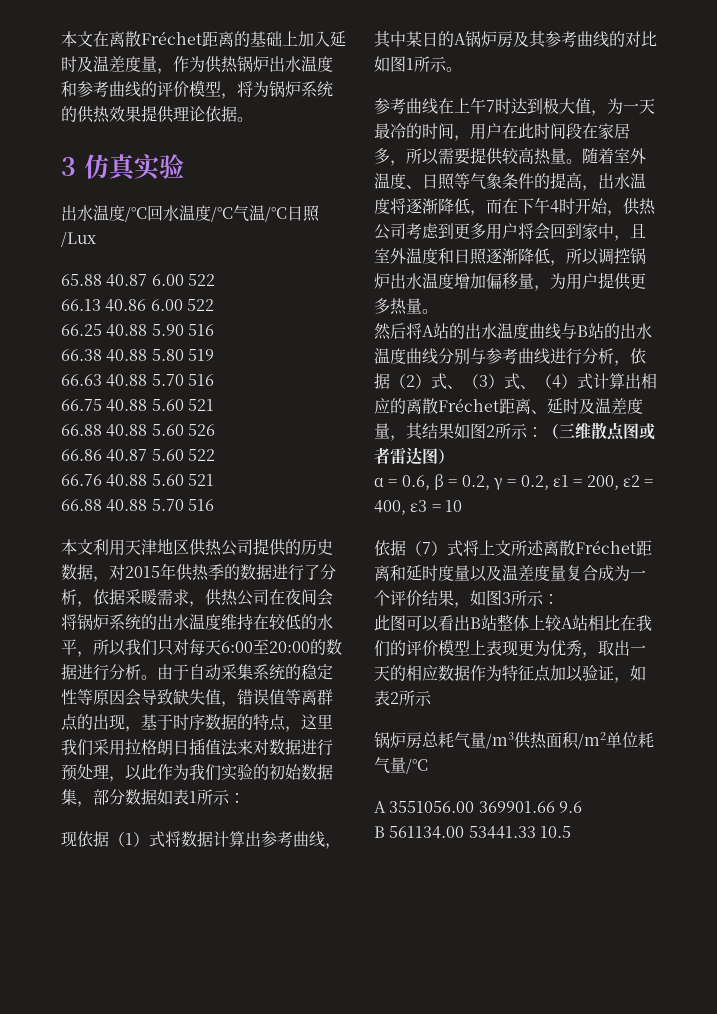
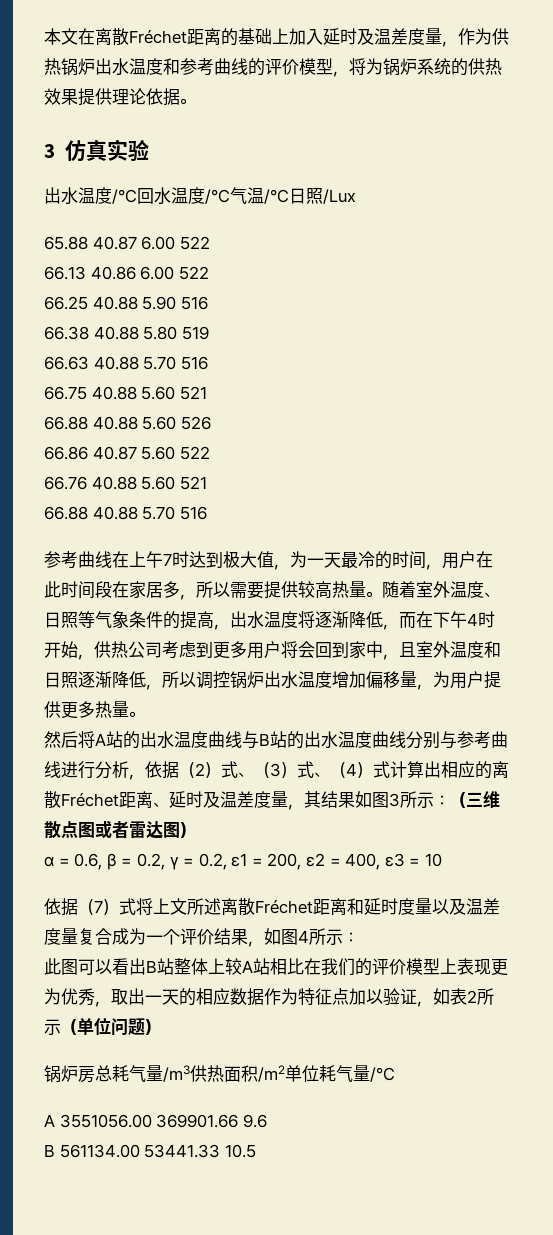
- 本文利用天津地区供热公司提供的历史数据，对2015年供热季的数据进行了分析，依据采暖需求，供热公司在夜间会将锅炉系统的出水温度维持在较低的水平，所以我们只对每天6:00至20:00的数据进行分析。由于自动采集系统的稳定性等原因会导致缺失值，错误值等离群点的出现，基于时序数据的特点，这里我们采用拉格朗日插值法来对数据进行预处理，以此作为我们实验的初始数据集，部分数据如表1所示：
- 现依据（1）式将数据计算出参考曲线，其中某日的A锅炉房及其参考曲线的对比如图1所示。
- 然后将A站的出水温度曲线与B站的出水温度曲线分别与参考曲线进行分析，依据（2）式、（3）式、（4）式计算出相应的离散Fréchet距离、延时及温差度量，其结果如图2所示：（三维散点图或者雷达图）
+ 然后将A站的出水温度曲线与B站的出水温度曲线分别与参考曲线进行分析，依据（2）式、（3）式、（4）式计算出相应的离散Fréchet距离、延时及温差度量，其结果如图3所示：（三维散点图或者雷达图）
- 依据（7）式将上文所述离散Fréchet距离和延时度量以及温差度量复合成为一个评价结果，如图3所示：
+ 依据（7）式将上文所述离散Fréchet距离和延时度量以及温差度量复合成为一个评价结果，如图4所示：
- 此图可以看出B站整体上较A站相比在我们的评价模型上表现更为优秀，取出一天的相应数据作为特征点加以验证，如表2所示
+ 此图可以看出B站整体上较A站相比在我们的评价模型上表现更为优秀，取出一天的相应数据作为特征点加以验证，如表2所示（单位问题）

